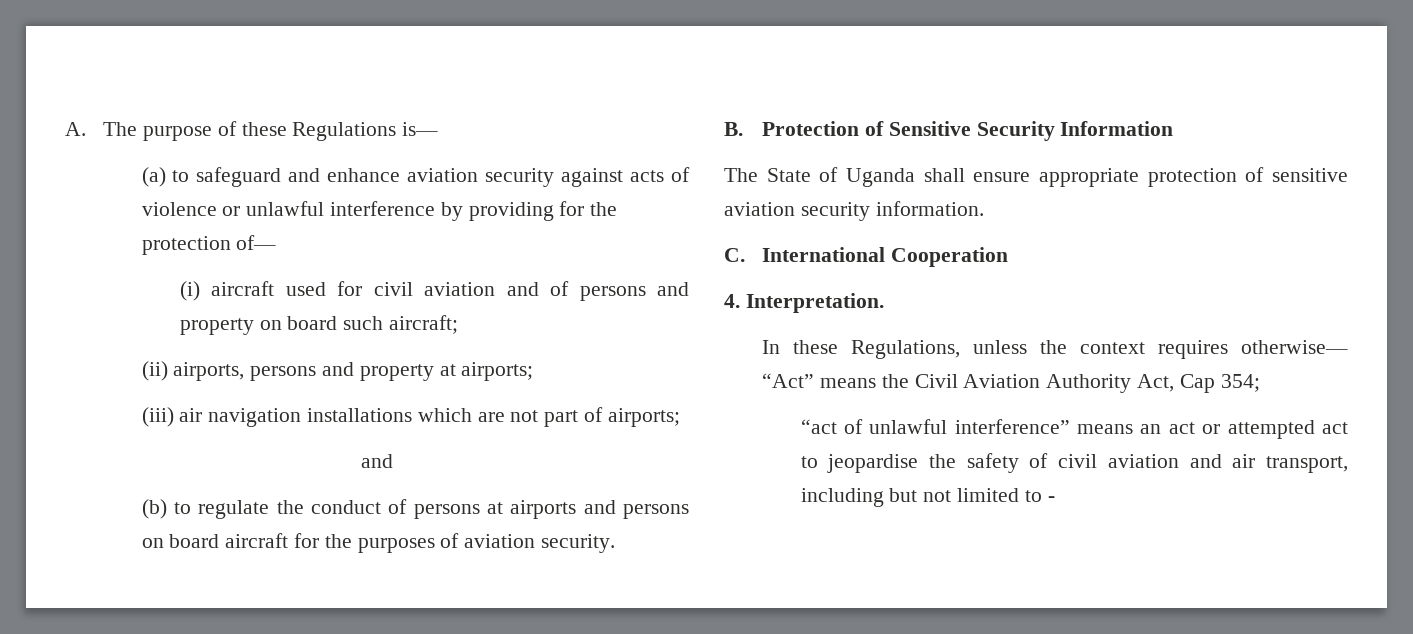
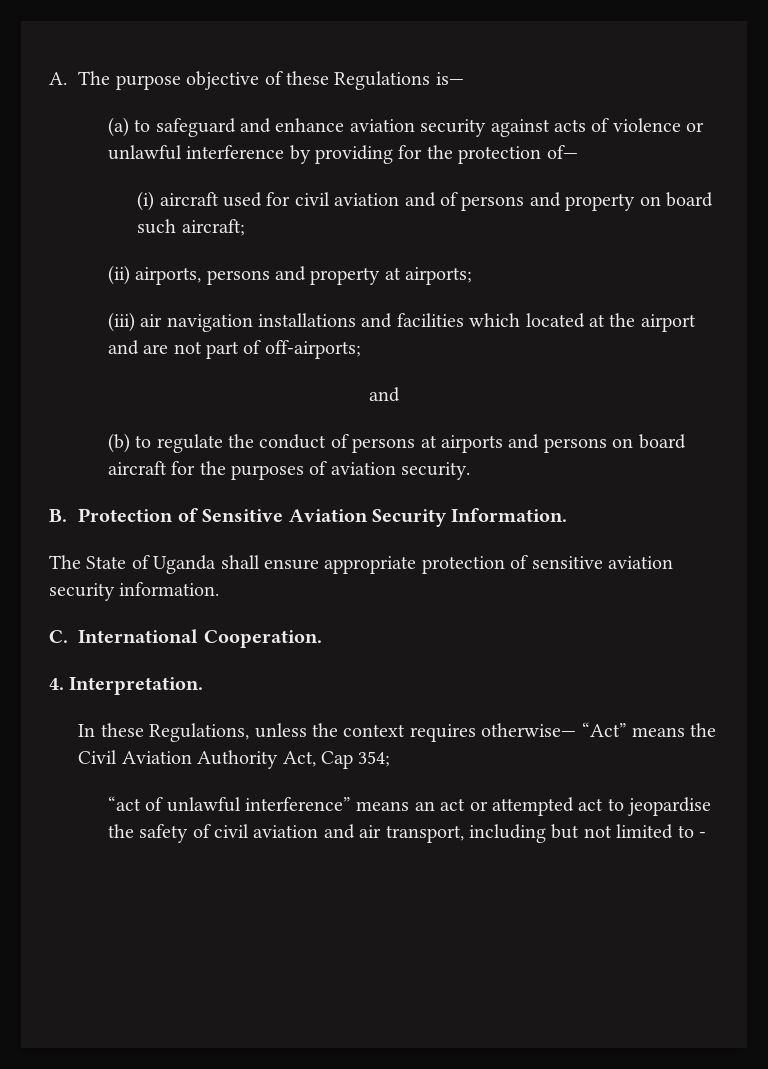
- A. The purpose of these Regulations is—
+ A. The purpose objective of these Regulations is—
- (iii) air navigation installations which are not part of airports;
+ (iii) air navigation installations and facilities which located at the airport and are not part of off-airports;
- B. Protection of Sensitive Security Information
+ B. Protection of Sensitive Aviation Security Information.
- C. International Cooperation
+ C. International Cooperation.

